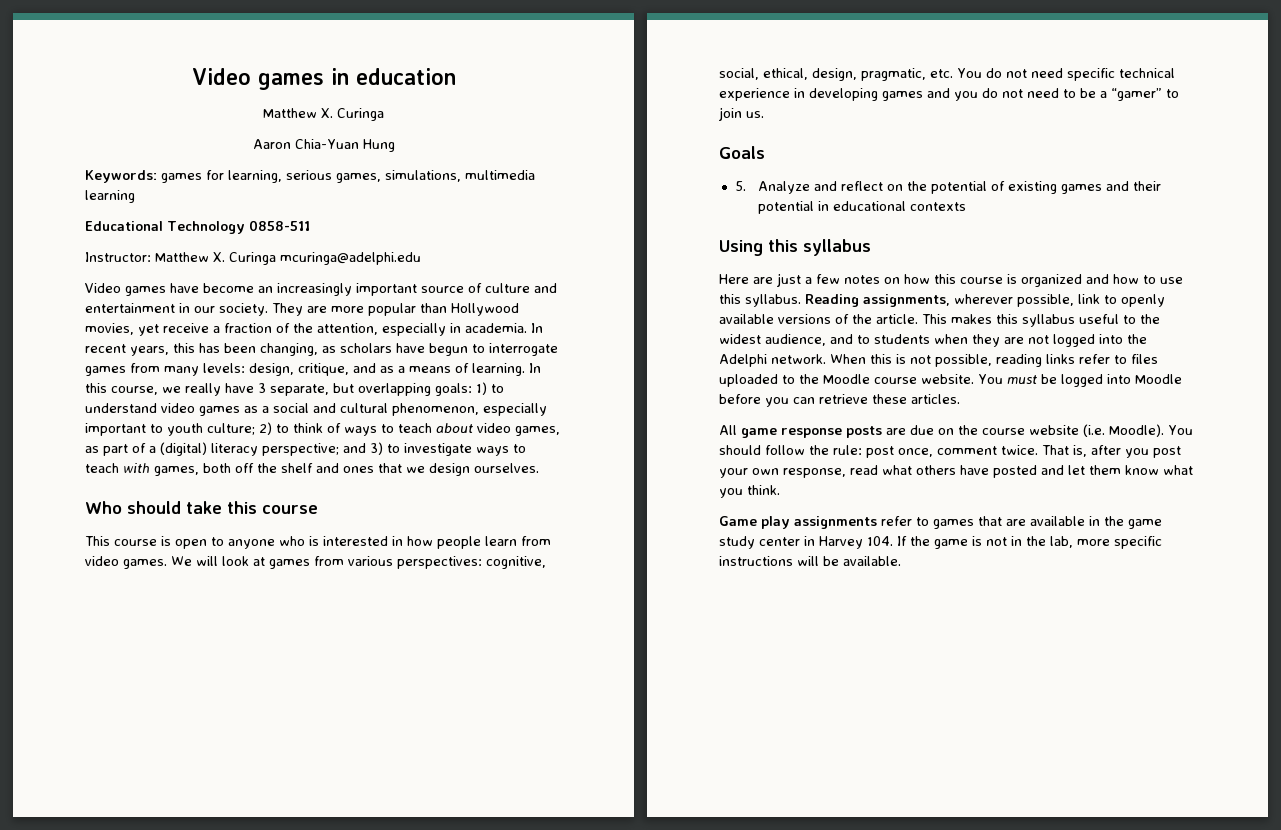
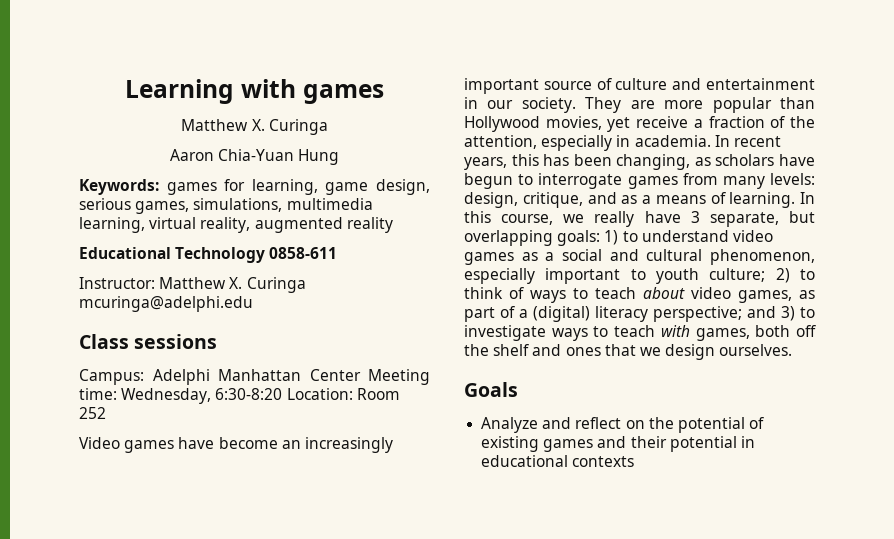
- Video games in education
+ Learning with games
- Keywords: games for learning, serious games, simulations, multimedia learning
+ Keywords: games for learning, game design, serious games, simulations, multimedia learning, virtual reality, augmented reality
- Educational Technology 0858-511
+ Educational Technology 0858-611
+ Class sessions
+ Campus: Adelphi Manhattan Center Meeting time: Wednesday, 6:30-8:20 Location: Room 252
- Who should take this course
- This course is open to anyone who is interested in how people learn from video games. We will look at games from various perspectives: cognitive, social, ethical, design, pragmatic, etc. You do not need specific technical experience in developing games and you do not need to be a “gamer” to join us.
- 5. Analyze and reflect on the potential of existing games and their potential in educational contexts
+ Analyze and reflect on the potential of existing games and their potential in educational contexts
- Using this syllabus
- Here are just a few notes on how this course is organized and how to use this syllabus. Reading assignments, wherever possible, link to openly available versions of the article. This makes this syllabus useful to the widest audience, and to students when they are not logged into the Adelphi network. When this is not possible, reading links refer to files uploaded to the Moodle course website. You must be logged into Moodle before you can retrieve these articles.
- All game response posts are due on the course website (i.e. Moodle). You should follow the rule: post once, comment twice. That is, after you post your own response, read what others have posted and let them know what you think.
- Game play assignments refer to games that are available in the game study center in Harvey 104. If the game is not in the lab, more specific instructions will be available.

